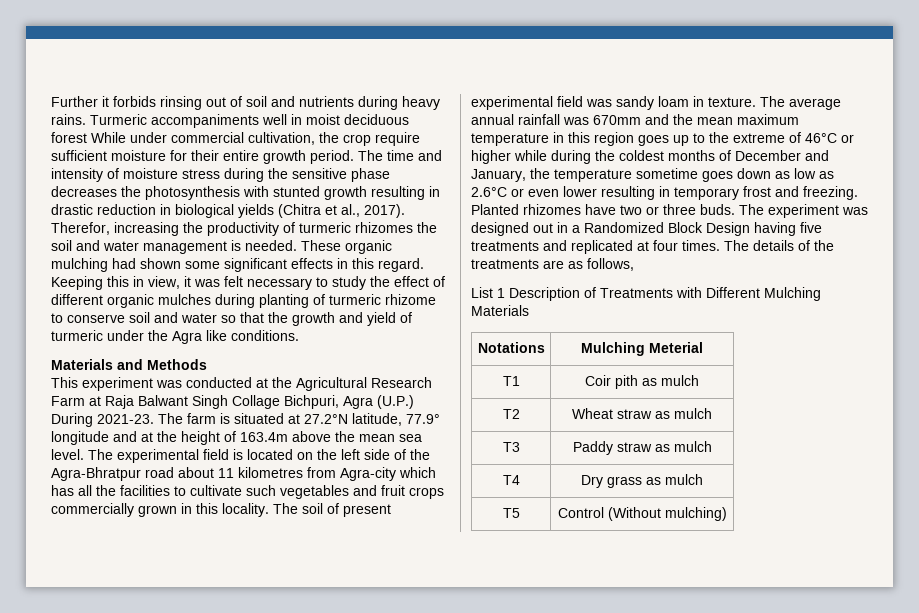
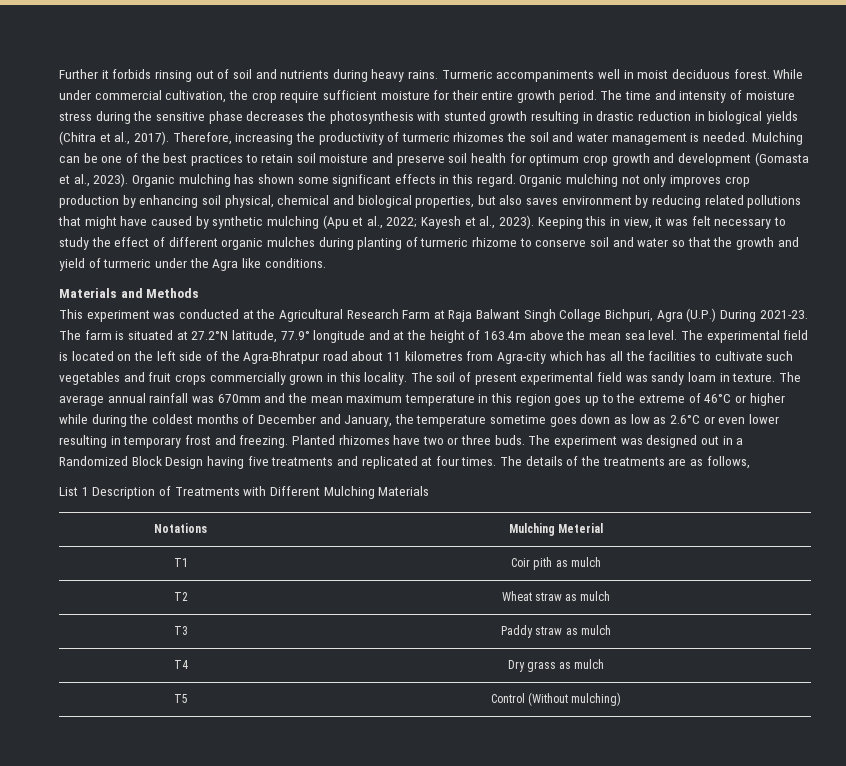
- Turmeric accompaniments well in moist deciduous forest While under commercial cultivation, the crop require sufficient moisture for their entire growth period.
+ Turmeric accompaniments well in moist deciduous forest. While under commercial cultivation, the crop require sufficient moisture for their entire growth period.
- Therefor, increasing the productivity of turmeric rhizomes the soil and water management is needed.
+ Therefore, increasing the productivity of turmeric rhizomes the soil and water management is needed.
- These organic mulching had shown some significant effects in this regard.
+ Mulching can be one of the best practices to retain soil moisture and preserve soil health for optimum crop growth and development (Gomasta et al., 2023). Organic mulching has shown some significant effects in this regard.
+ Organic mulching not only improves crop production by enhancing soil physical, chemical and biological properties, but also saves environment by reducing related pollutions that might have caused by synthetic mulching (Apu et al., 2022; Kayesh et al., 2023).

